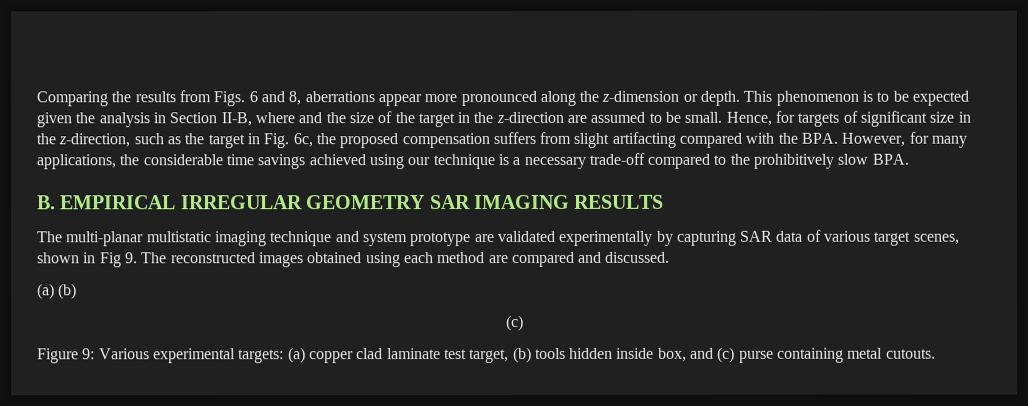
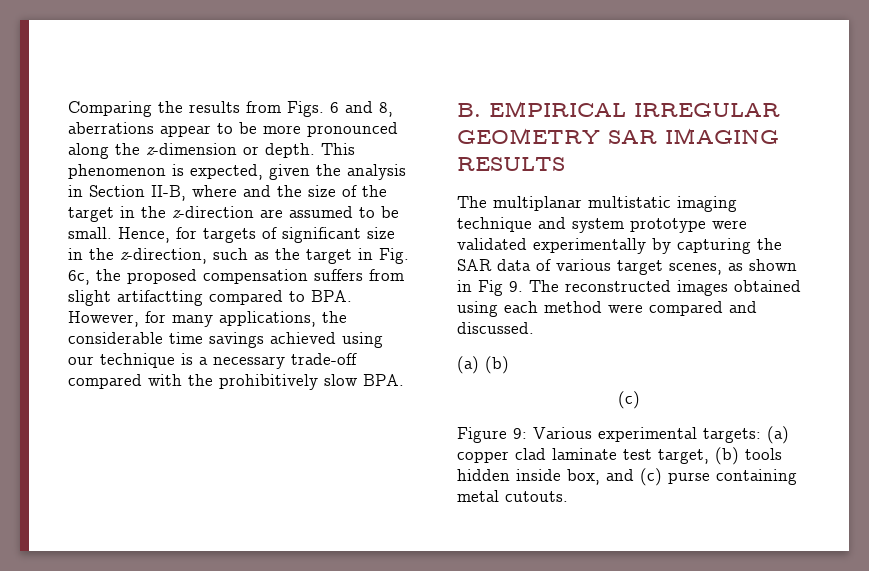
- Comparing the results from Figs. 6 and 8, aberrations appear more pronounced along the z-dimension or depth.
+ Comparing the results from Figs. 6 and 8, aberrations appear to be more pronounced along the z-dimension or depth.
- This phenomenon is to be expected given the analysis in Section II-B, where and the size of the target in the z-direction are assumed to be small.
+ This phenomenon is expected, given the analysis in Section II-B, where and the size of the target in the z-direction are assumed to be small.
- Hence, for targets of significant size in the z-direction, such as the target in Fig. 6c, the proposed compensation suffers from slight artifacting compared with the BPA. However, for many applications, the considerable time savings achieved using our technique is a necessary trade-off compared to the prohibitively slow BPA.
+ Hence, for targets of significant size in the z-direction, such as the target in Fig. 6c, the proposed compensation suffers from slight artifactting compared to BPA. However, for many applications, the considerable time savings achieved using our technique is a necessary trade-off compared with the prohibitively slow BPA.
- The multi-planar multistatic imaging technique and system prototype are validated experimentally by capturing SAR data of various target scenes, shown in Fig 9. The reconstructed images obtained using each method are compared and discussed.
+ The multiplanar multistatic imaging technique and system prototype were validated experimentally by capturing the SAR data of various target scenes, as shown in Fig 9. The reconstructed images obtained using each method were compared and discussed.

